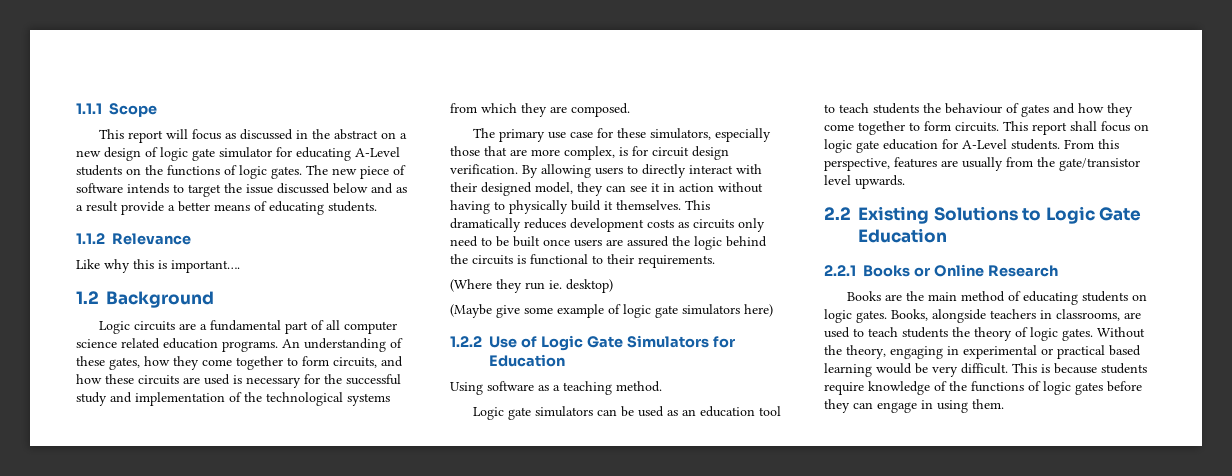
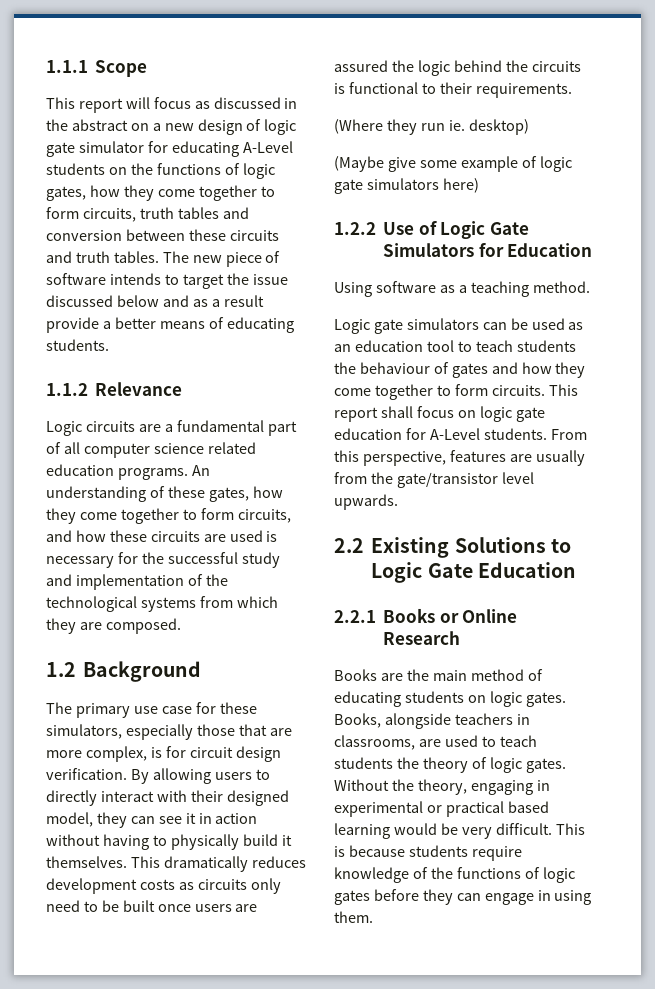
- This report will focus as discussed in the abstract on a new design of logic gate simulator for educating A-Level students on the functions of logic gates.
+ This report will focus as discussed in the abstract on a new design of logic gate simulator for educating A-Level students on the functions of logic gates, how they come together to form circuits, truth tables and conversion between these circuits and truth tables.
- Like why this is important….
- 1.2 Background
+ 1.2 Background

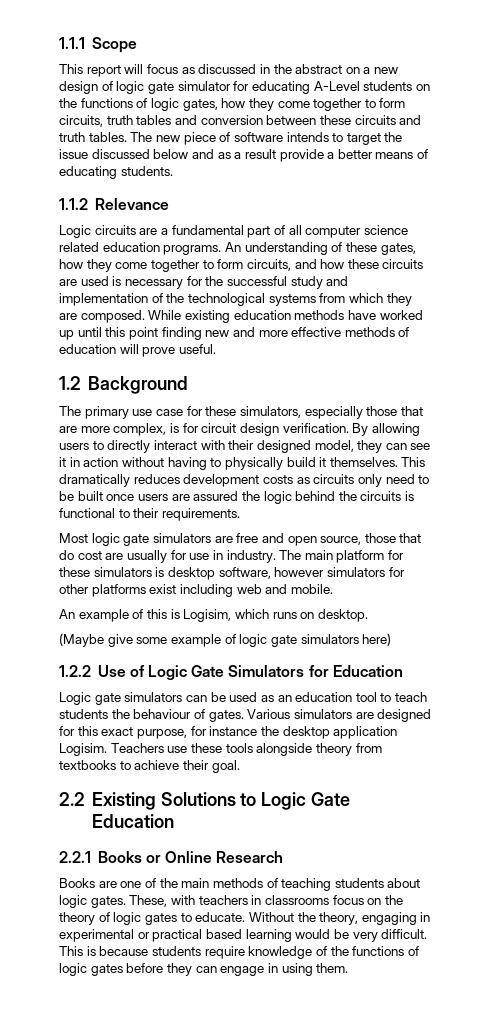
+ While existing education methods have worked up until this point finding new and more effective methods of education will prove useful.
- (Where they run ie. desktop)
+ Most logic gate simulators are free and open source, those that do cost are usually for use in industry. The main platform for these simulators is desktop software, however simulators for other platforms exist including web and mobile.
+ An example of this is Logisim, which runs on desktop.
- Using software as a teaching method.
- Logic gate simulators can be used as an education tool to teach students the behaviour of gates and how they come together to form circuits. This report shall focus on logic gate education for A-Level students. From this perspective, features are usually from the gate/transistor level upwards.
+ Logic gate simulators can be used as an education tool to teach students the behaviour of gates. Various simulators are designed for this exact purpose, for instance the desktop application Logisim. Teachers use these tools alongside theory from textbooks to achieve their goal.
- Books are the main method of educating students on logic gates. Books, alongside teachers in classrooms, are used to teach students the theory of logic gates.
+ Books are one of the main methods of teaching students about logic gates. These, with teachers in classrooms focus on the theory of logic gates to educate.

